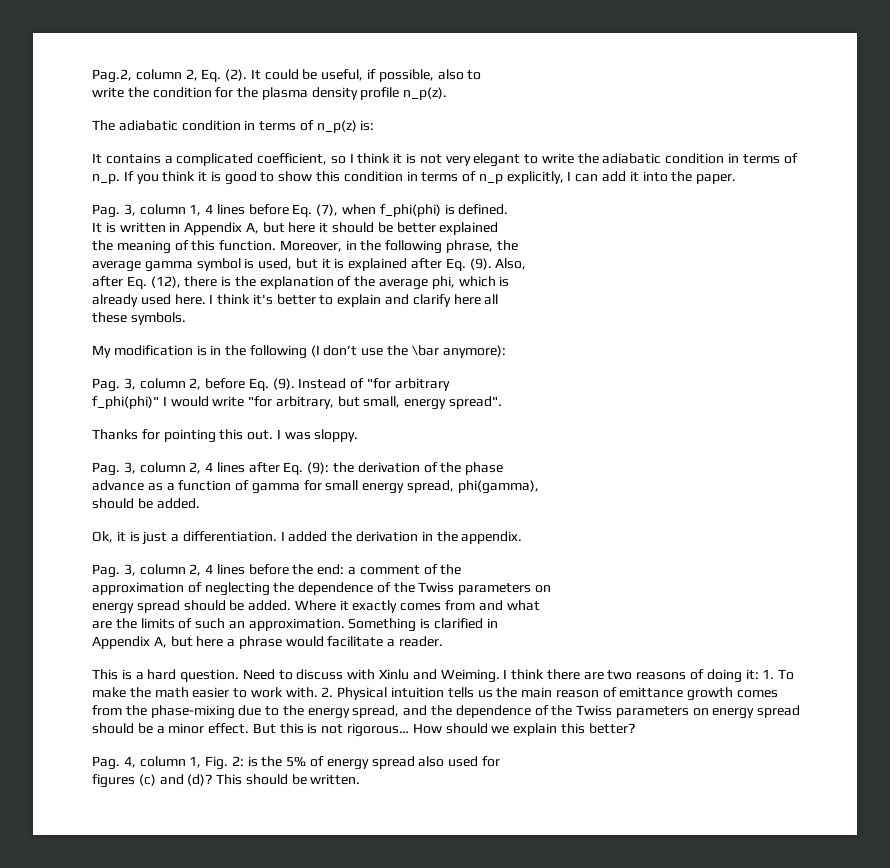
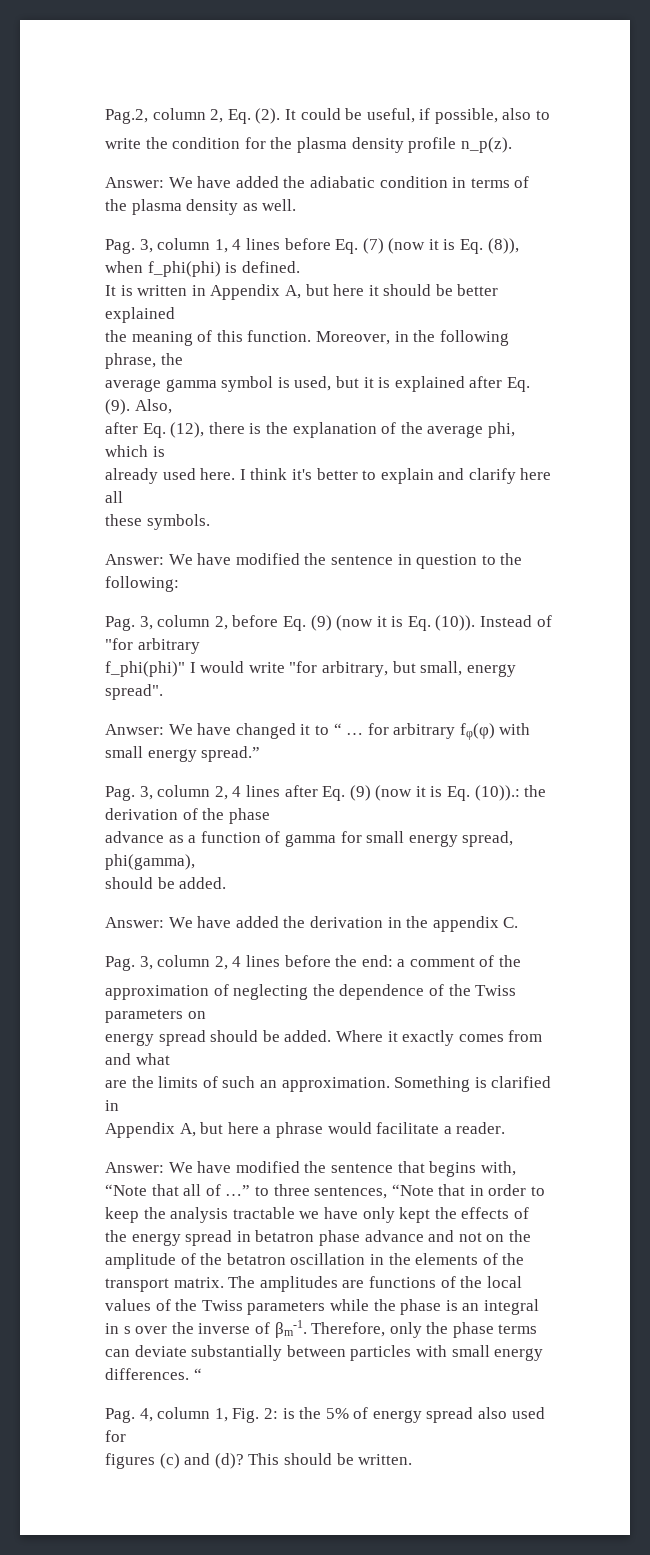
- The adiabatic condition in terms of n_p(z) is:
- It contains a complicated coefficient, so I think it is not very elegant to write the adiabatic condition in terms of n_p. If you think it is good to show this condition in terms of n_p explicitly, I can add it into the paper.
+ Answer: We have added the adiabatic condition in terms of the plasma density as well.
- Pag. 3, column 1, 4 lines before Eq. (7), when f_phi(phi) is defined.
+ Pag. 3, column 1, 4 lines before Eq. (7) (now it is Eq. (8)), when f_phi(phi) is defined.
- My modification is in the following (I don’t use the \bar anymore):
+ Answer: We have modified the sentence in question to the following:
- Pag. 3, column 2, before Eq. (9).
+ Pag. 3, column 2, before Eq. (9) (now it is Eq. (10)).
- Thanks for pointing this out. I was sloppy.
+ Anwser: We have changed it to “ … for arbitrary fφ(φ) with small energy spread.”
- Pag. 3, column 2, 4 lines after Eq. (9): the derivation of the phase
+ Pag. 3, column 2, 4 lines after Eq. (9) (now it is Eq. (10)).: the derivation of the phase
- Ok, it is just a differentiation. I added the derivation in the appendix.
+ Answer: We have added the derivation in the appendix C.
- This is a hard question. Need to discuss with Xinlu and Weiming. I think there are two reasons of doing it: 1. To make the math easier to work with. 2. Physical intuition tells us the main reason of emittance growth comes from the phase-mixing due to the energy spread, and the dependence of the Twiss parameters on energy spread should be a minor effect. But this is not rigorous… How should we explain this better?
+ Answer: We have modified the sentence that begins with, “Note that all of …” to three sentences, “Note that in order to keep the analysis tractable we have only kept the effects of the energy spread in betatron phase advance and not on the amplitude of the betatron oscillation in the elements of the transport matrix. The amplitudes are functions of the local values of the Twiss parameters while the phase is an integral in s over the inverse of βm-1. Therefore, only the phase terms can deviate substantially between particles with small energy differences. “

